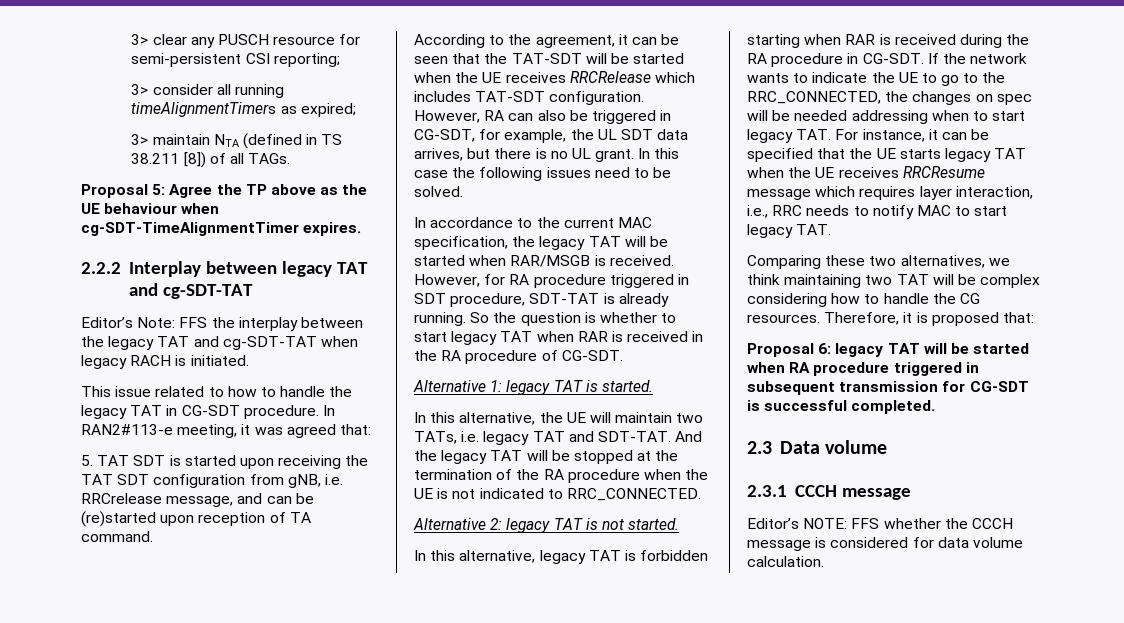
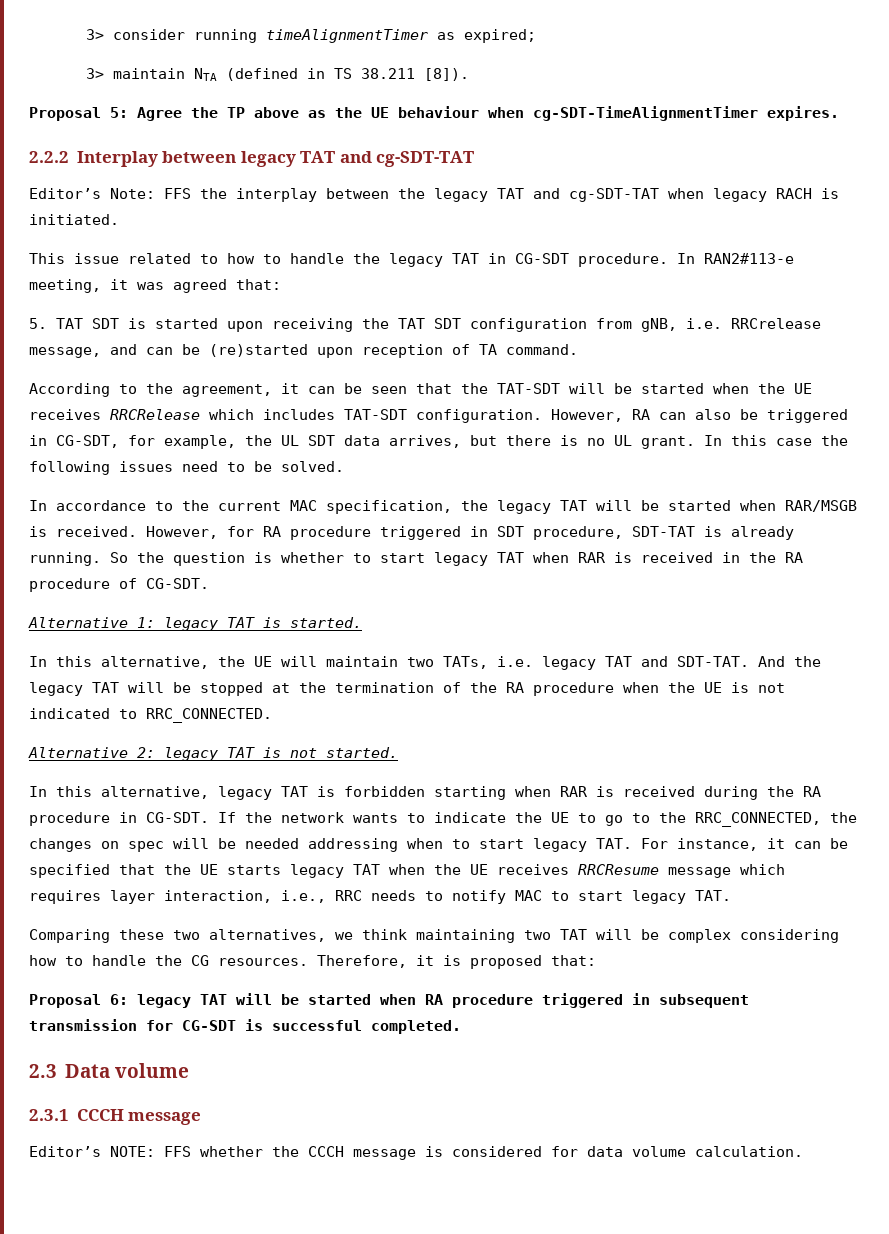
- 3> clear any PUSCH resource for semi-persistent CSI reporting;
- 3> consider all running timeAlignmentTimers as expired;
+ 3> consider running timeAlignmentTimer as expired;
- 3> maintain NTA (defined in TS 38.211 [8]) of all TAGs.
+ 3> maintain NTA (defined in TS 38.211 [8]).

